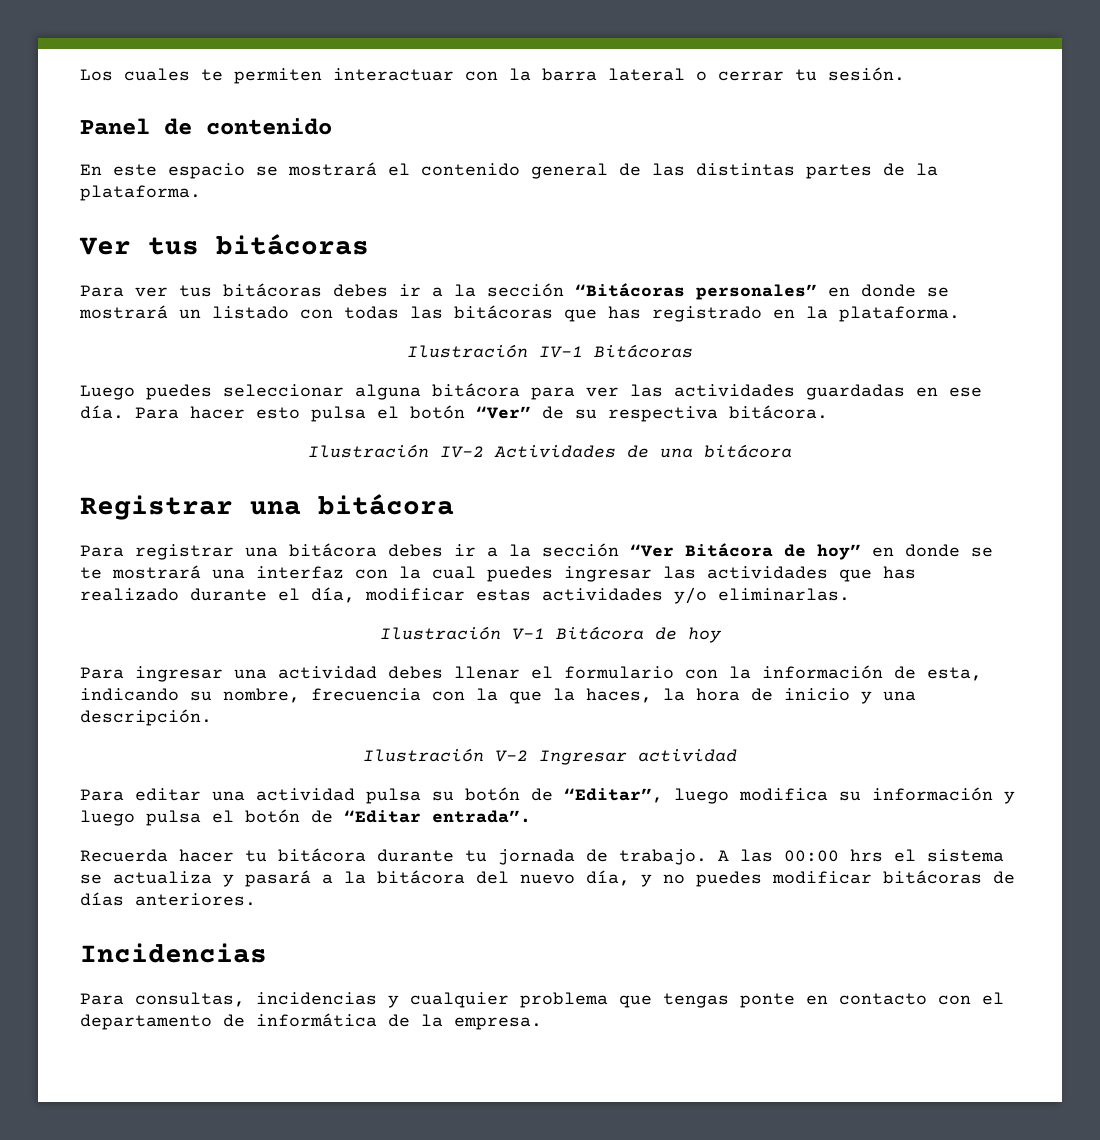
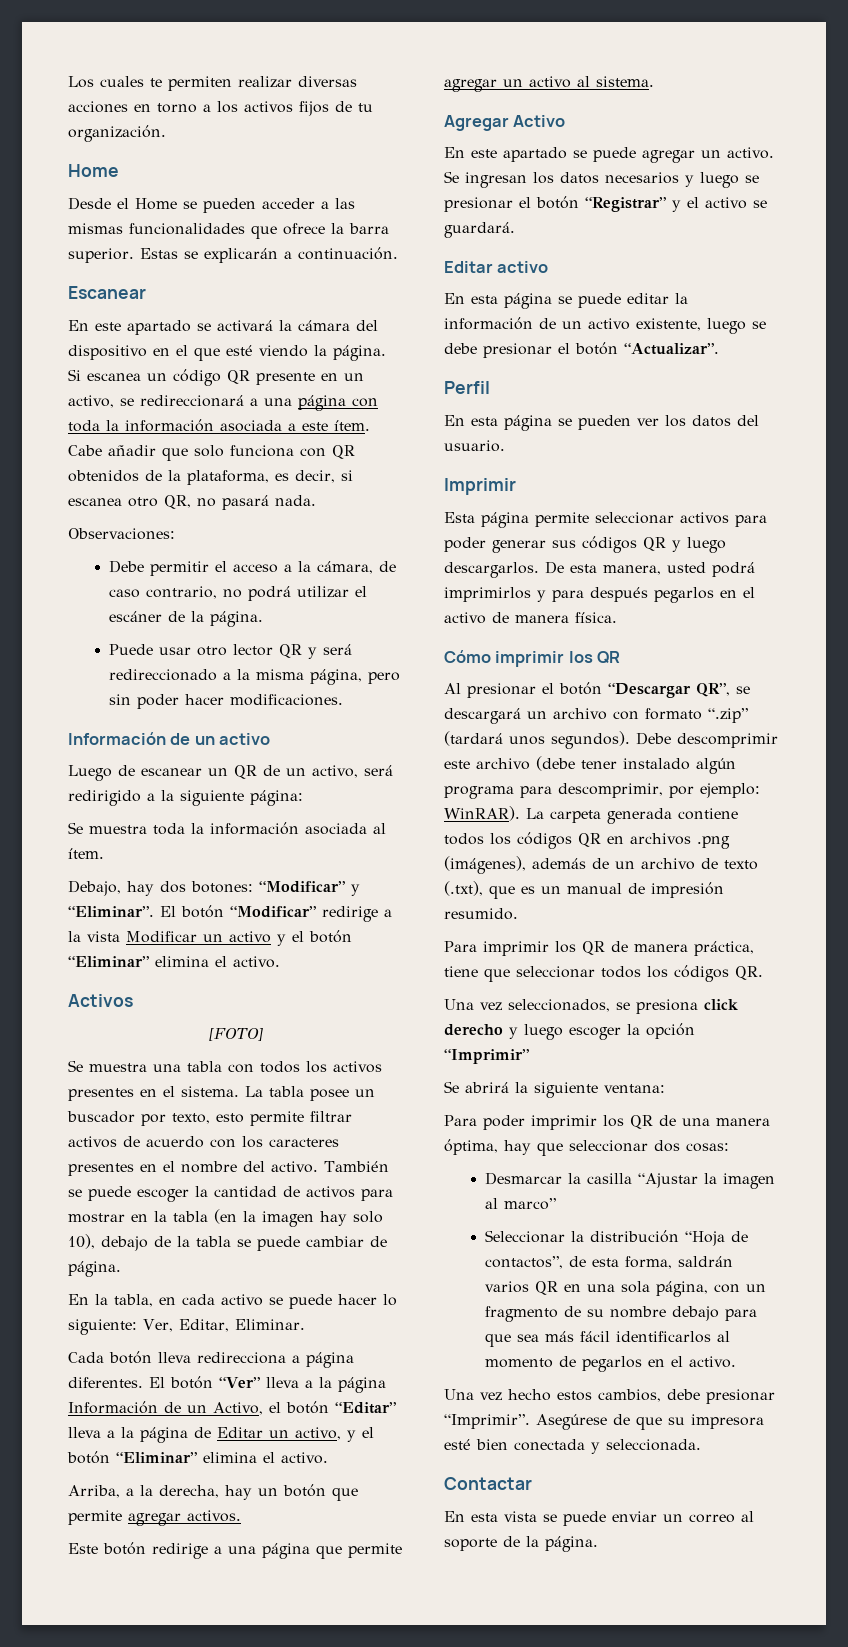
- Los cuales te permiten interactuar con la barra lateral o cerrar tu sesión.
- Panel de contenido
- En este espacio se mostrará el contenido general de las distintas partes de la plataforma.
- Ver tus bitácoras
- Para ver tus bitácoras debes ir a la sección “Bitácoras personales” en donde se mostrará un listado con todas las bitácoras que has registrado en la plataforma.
- Ilustración IV-1 Bitácoras
- Luego puedes seleccionar alguna bitácora para ver las actividades guardadas en ese día. Para hacer esto pulsa el botón “Ver” de su respectiva bitácora.
- Ilustración IV-2 Actividades de una bitácora
- Registrar una bitácora
- Para registrar una bitácora debes ir a la sección “Ver Bitácora de hoy” en donde se te mostrará una interfaz con la cual puedes ingresar las actividades que has realizado durante el día, modificar estas actividades y/o eliminarlas.
- Ilustración V-1 Bitácora de hoy
- Para ingresar una actividad debes llenar el formulario con la información de esta, indicando su nombre, frecuencia con la que la haces, la hora de inicio y una descripción.
- Ilustración V-2 Ingresar actividad
- Para editar una actividad pulsa su botón de “Editar”, luego modifica su información y luego pulsa el botón de “Editar entrada”.
- Recuerda hacer tu bitácora durante tu jornada de trabajo. A las 00:00 hrs el sistema se actualiza y pasará a la bitácora del nuevo día, y no puedes modificar bitácoras de días anteriores.
- Incidencias
- Para consultas, incidencias y cualquier problema que tengas ponte en contacto con el departamento de informática de la empresa.
+ Los cuales te permiten realizar diversas acciones en torno a los activos fijos de tu organización.
+ Home
+ Desde el Home se pueden acceder a las mismas funcionalidades que ofrece la barra superior. Estas se explicarán a continuación.
+ Escanear
+ En este apartado se activará la cámara del dispositivo en el que esté viendo la página. Si escanea un código QR presente en un activo, se redireccionará a una página con toda la información asociada a este ítem. Cabe añadir que solo funciona con QR obtenidos de la plataforma, es decir, si escanea otro QR, no pasará nada.
+ Observaciones:
+ Debe permitir el acceso a la cámara, de caso contrario, no podrá utilizar el escáner de la página.
+ Puede usar otro lector QR y será redireccionado a la misma página, pero sin poder hacer modificaciones.
+ Información de un activo
+ Luego de escanear un QR de un activo, será redirigido a la siguiente página:
+ Se muestra toda la información asociada al ítem.
+ Debajo, hay dos botones: “Modificar” y “Eliminar”. El botón “Modificar” redirige a la vista Modificar un activo y el botón “Eliminar” elimina el activo.
+ Activos
+ [FOTO]
+ Se muestra una tabla con todos los activos presentes en el sistema. La tabla posee un buscador por texto, esto permite filtrar activos de acuerdo con los caracteres presentes en el nombre del activo. También se puede escoger la cantidad de activos para mostrar en la tabla (en la imagen hay solo 10), debajo de la tabla se puede cambiar de página.
+ En la tabla, en cada activo se puede hacer lo siguiente: Ver, Editar, Eliminar.
+ Cada botón lleva redirecciona a página diferentes. El botón “Ver” lleva a la página Información de un Activo, el botón “Editar” lleva a la página de Editar un activo, y el botón “Eliminar” elimina el activo.
+ Arriba, a la derecha, hay un botón que permite agregar activos.
+ Este botón redirige a una página que permite agregar un activo al sistema.
+ Agregar Activo
+ En este apartado se puede agregar un activo. Se ingresan los datos necesarios y luego se presionar el botón “Registrar” y el activo se guardará.
+ Editar activo
+ En esta página se puede editar la información de un activo existente, luego se debe presionar el botón “Actualizar”.
+ Perfil
+ En esta página se pueden ver los datos del usuario.
+ Imprimir
+ Esta página permite seleccionar activos para poder generar sus códigos QR y luego descargarlos. De esta manera, usted podrá imprimirlos y para después pegarlos en el activo de manera física.
+ Cómo imprimir los QR
+ Al presionar el botón “Descargar QR”, se descargará un archivo con formato “.zip” (tardará unos segundos). Debe descomprimir este archivo (debe tener instalado algún programa para descomprimir, por ejemplo: WinRAR). La carpeta generada contiene todos los códigos QR en archivos .png (imágenes), además de un archivo de texto (.txt), que es un manual de impresión resumido.
+ Para imprimir los QR de manera práctica, tiene que seleccionar todos los códigos QR.
+ Una vez seleccionados, se presiona click derecho y luego escoger la opción “Imprimir”
+ Se abrirá la siguiente ventana:
+ Para poder imprimir los QR de una manera óptima, hay que seleccionar dos cosas:
+ Desmarcar la casilla “Ajustar la imagen al marco”
+ Seleccionar la distribución “Hoja de contactos”, de esta forma, saldrán varios QR en una sola página, con un fragmento de su nombre debajo para que sea más fácil identificarlos al momento de pegarlos en el activo.
+ Una vez hecho estos cambios, debe presionar “Imprimir”. Asegúrese de que su impresora esté bien conectada y seleccionada.
+ Contactar
+ En esta vista se puede enviar un correo al soporte de la página.

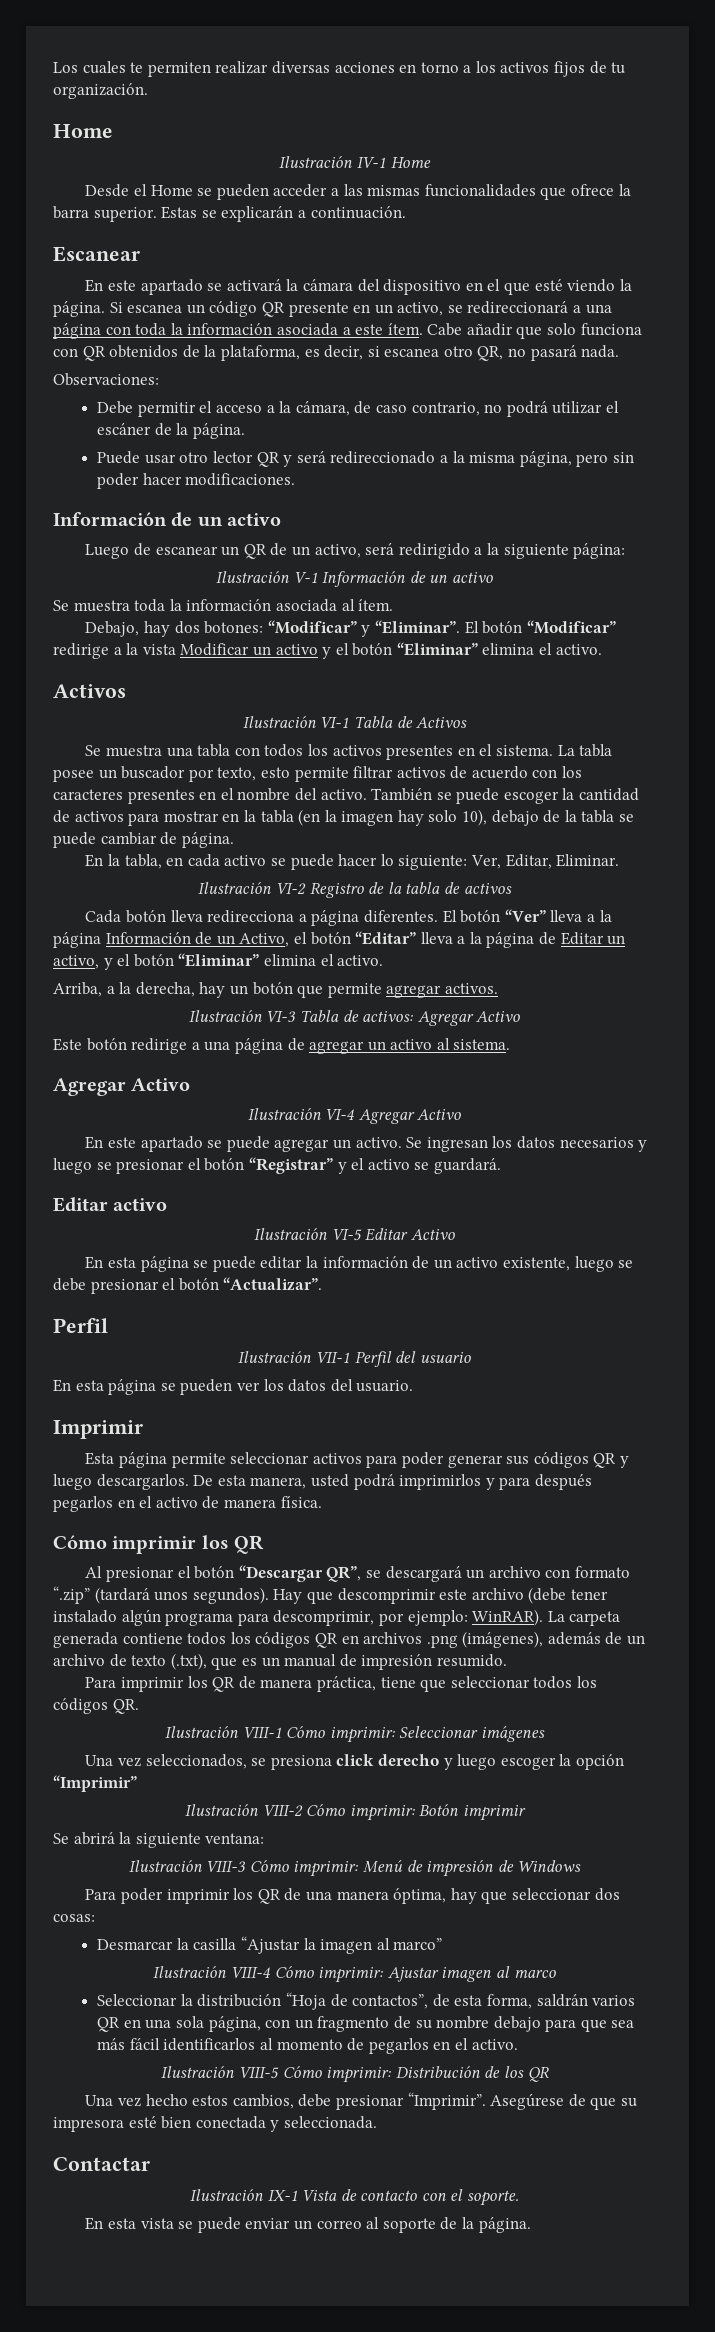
+ Ilustración IV-1 Home
+ Ilustración V-1 Información de un activo
- [FOTO]
+ Ilustración VI-1 Tabla de Activos
+ Ilustración VI-2 Registro de la tabla de activos
+ Ilustración VI-3 Tabla de activos: Agregar Activo
- Este botón redirige a una página que permite agregar un activo al sistema.
+ Este botón redirige a una página de agregar un activo al sistema.
+ Ilustración VI-4 Agregar Activo
+ Ilustración VI-5 Editar Activo
+ Ilustración VII-1 Perfil del usuario
- Debe descomprimir este archivo (debe tener instalado algún programa para descomprimir, por ejemplo: WinRAR).
+ Hay que descomprimir este archivo (debe tener instalado algún programa para descomprimir, por ejemplo: WinRAR).
+ Ilustración VIII-1 Cómo imprimir: Seleccionar imágenes
+ Ilustración VIII-2 Cómo imprimir: Botón imprimir
+ Ilustración VIII-3 Cómo imprimir: Menú de impresión de Windows
+ Ilustración VIII-4 Cómo imprimir: Ajustar imagen al marco
+ Ilustración VIII-5 Cómo imprimir: Distribución de los QR
+ Ilustración IX-1 Vista de contacto con el soporte.

